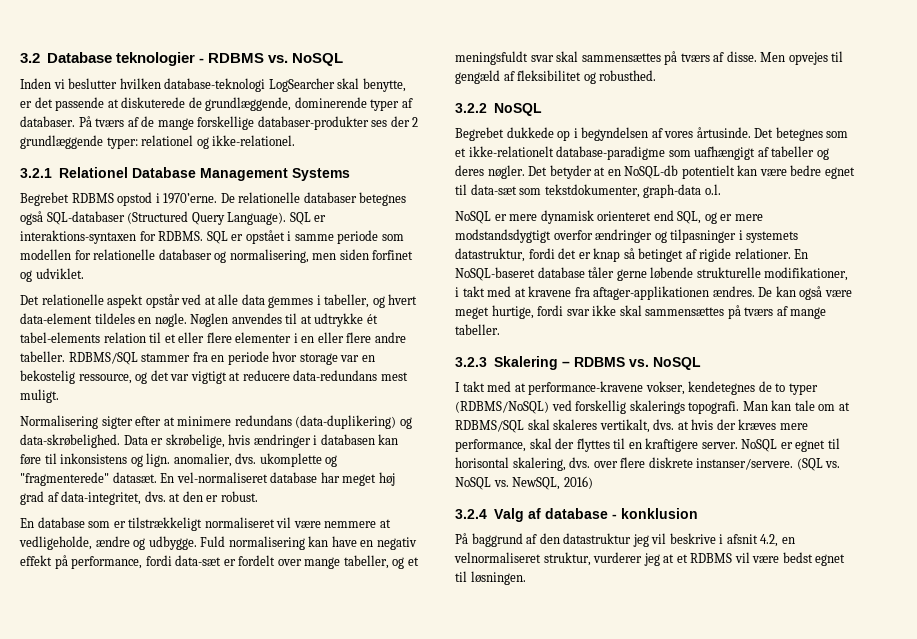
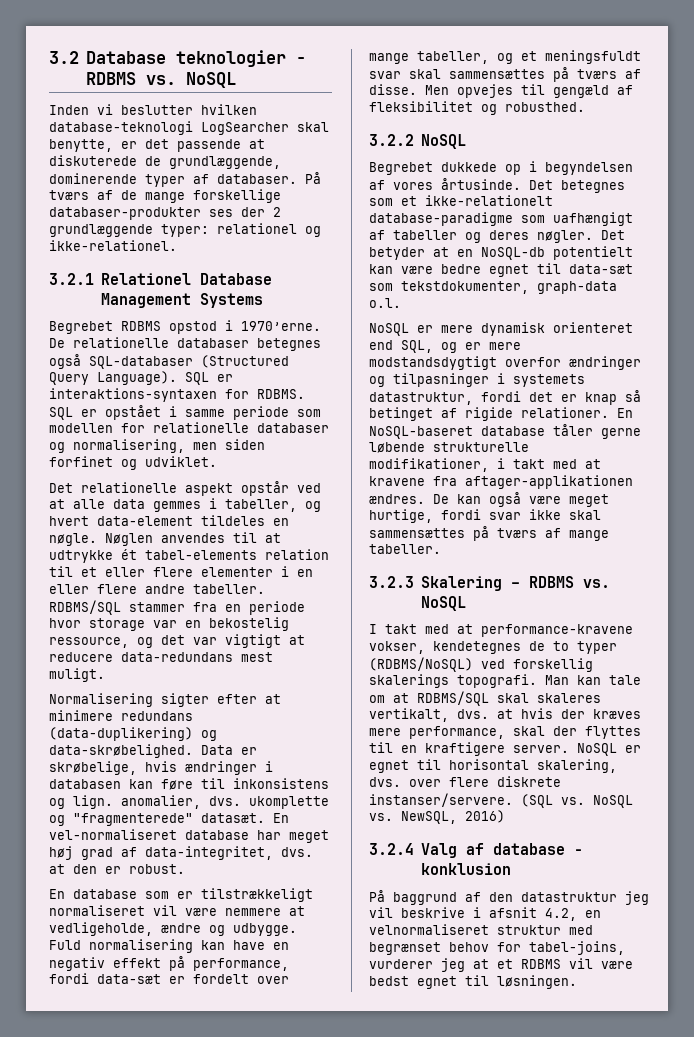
- På baggrund af den datastruktur jeg vil beskrive i afsnit 4.2, en velnormaliseret struktur, vurderer jeg at et RDBMS vil være bedst egnet til løsningen.
+ På baggrund af den datastruktur jeg vil beskrive i afsnit 4.2, en velnormaliseret struktur med begrænset behov for tabel-joins, vurderer jeg at et RDBMS vil være bedst egnet til løsningen.

